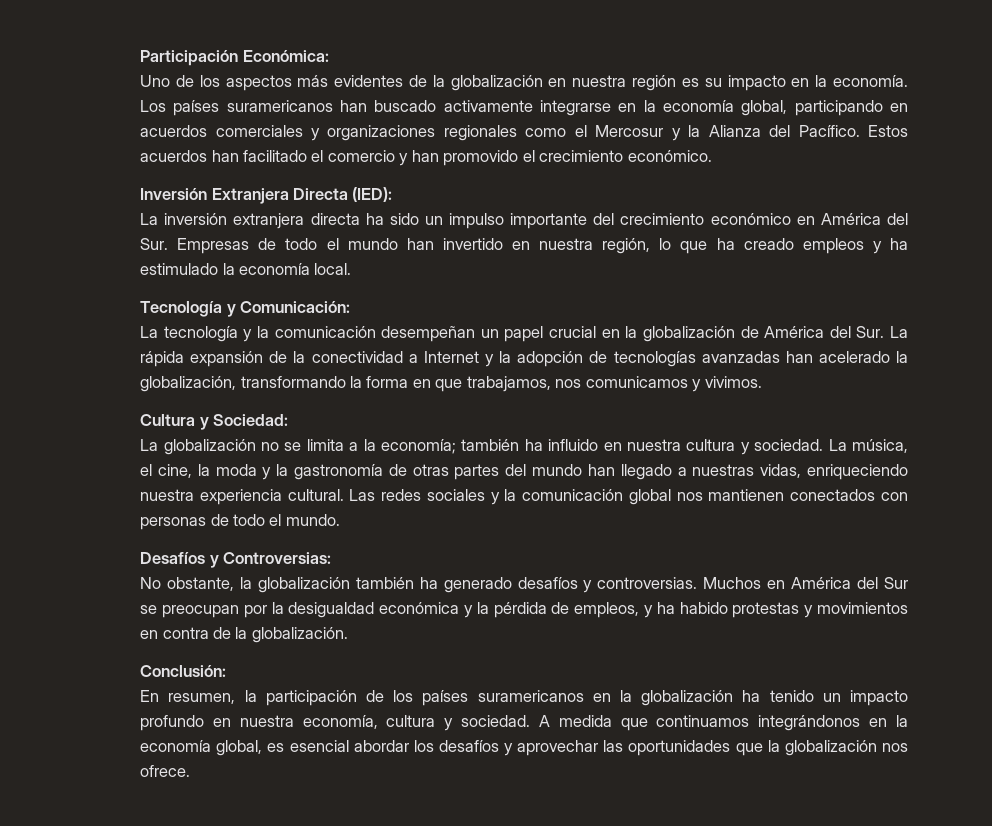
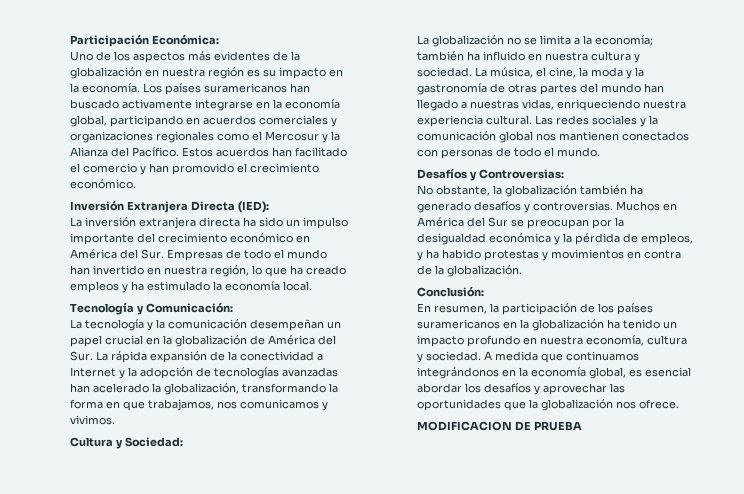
+ MODIFICACION DE PRUEBA

